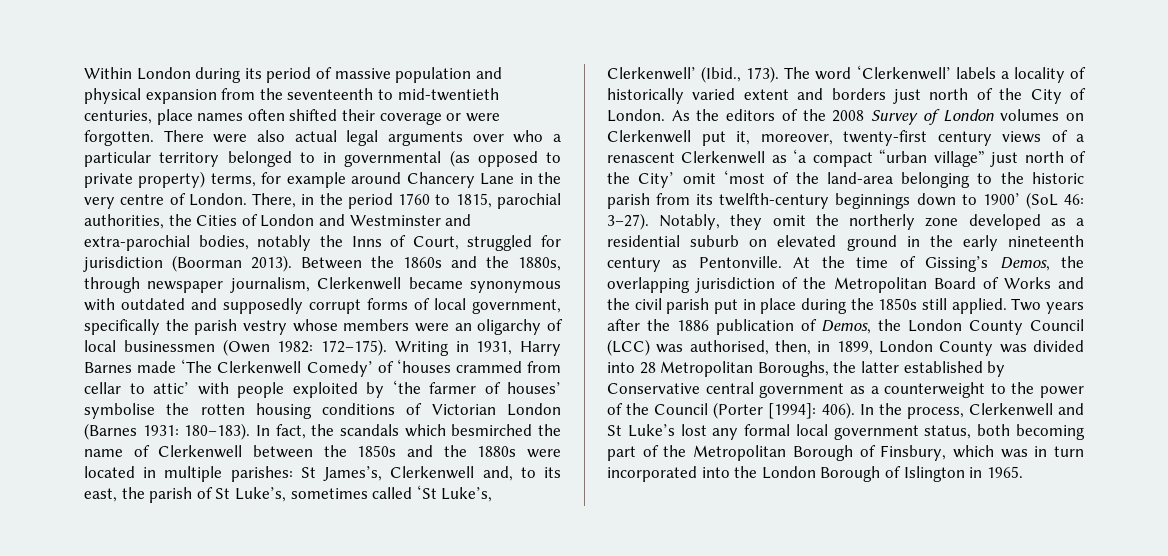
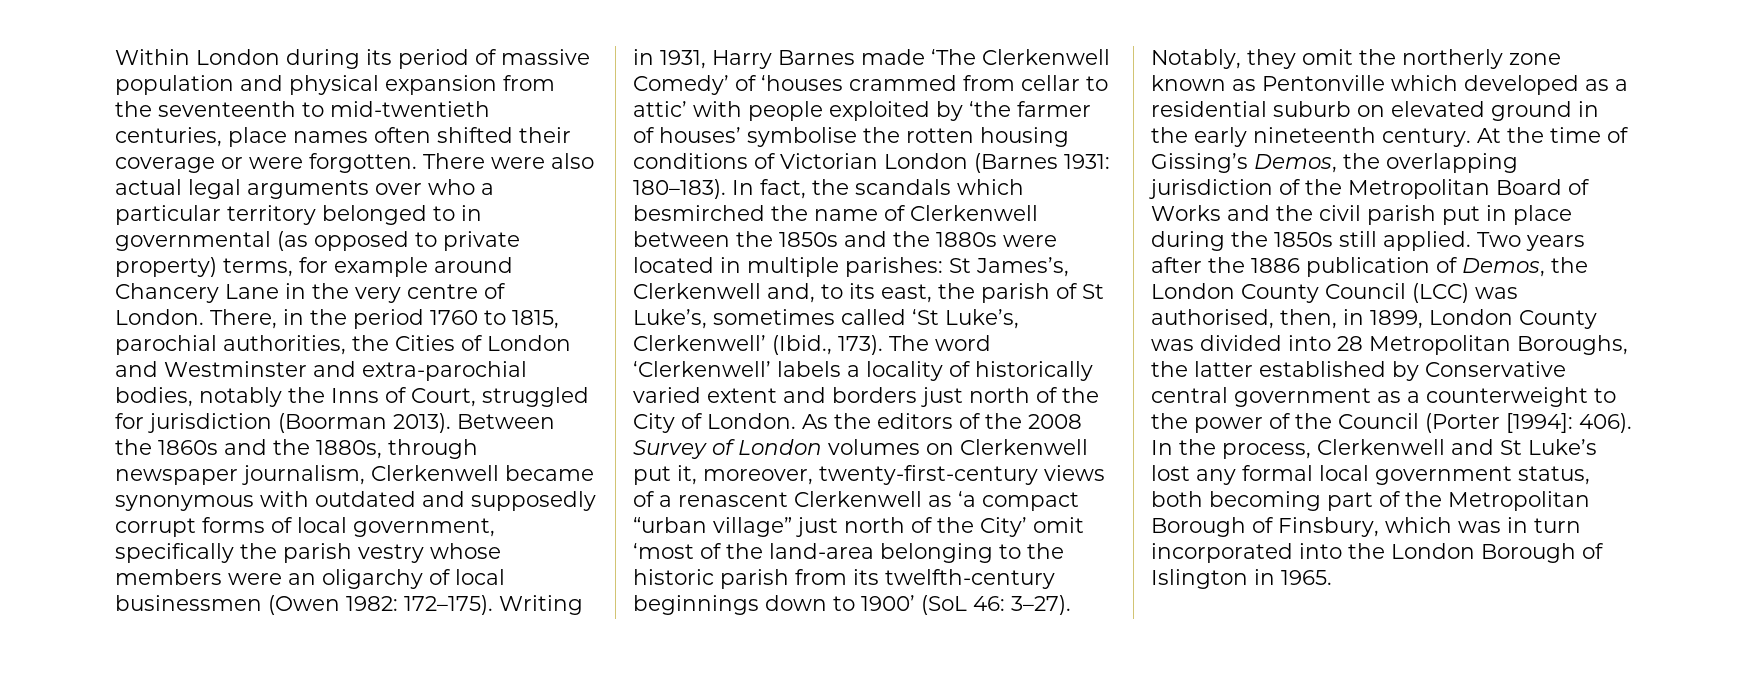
- As the editors of the 2008 Survey of London volumes on Clerkenwell put it, moreover, twenty-first century views of a renascent Clerkenwell as ‘a compact “urban village” just north of the City’ omit ‘most of the land-area belonging to the historic parish from its twelfth-century beginnings down to 1900’ (SoL 46: 3–27).
+ As the editors of the 2008 Survey of London volumes on Clerkenwell put it, moreover, twenty-first-century views of a renascent Clerkenwell as ‘a compact “urban village” just north of the City’ omit ‘most of the land-area belonging to the historic parish from its twelfth-century beginnings down to 1900’ (SoL 46: 3–27).
- Notably, they omit the northerly zone developed as a residential suburb on elevated ground in the early nineteenth century as Pentonville.
+ Notably, they omit the northerly zone known as Pentonville which developed as a residential suburb on elevated ground in the early nineteenth century.

